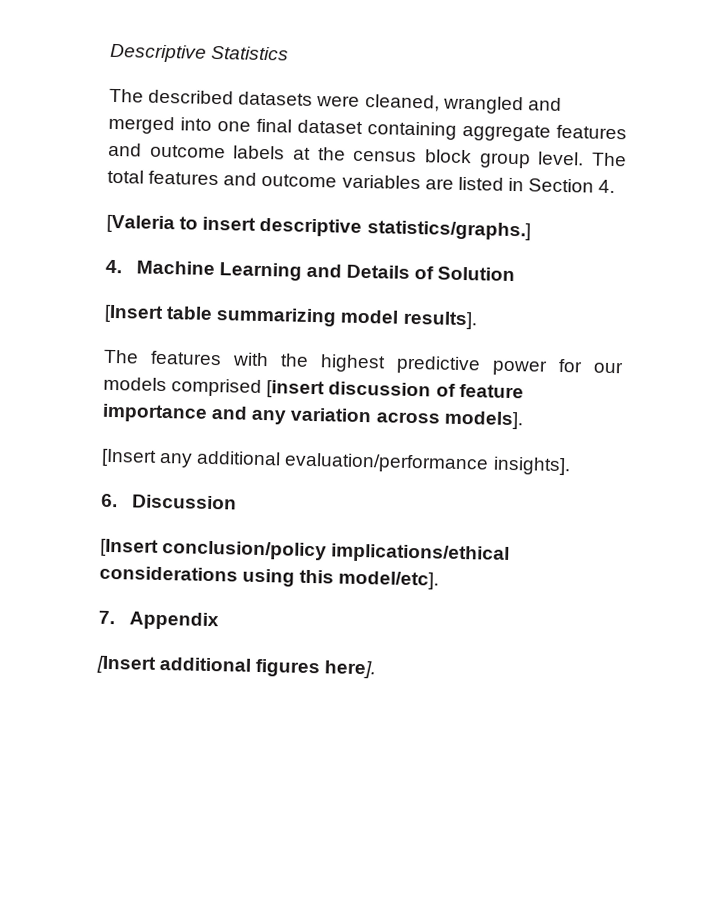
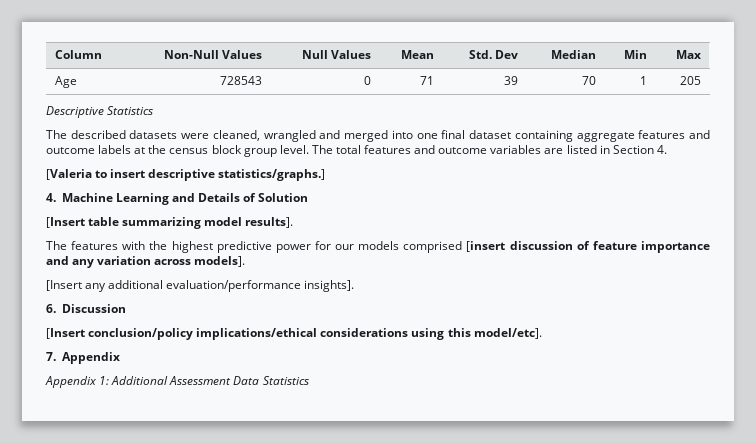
+ Column | Non-Null Values | Null Values | Mean | Std. Dev | Median | Min | Max
+ Age | 728543 | 0 | 71 | 39 | 70 | 1 | 205
- [Insert additional figures here].
+ Appendix 1: Additional Assessment Data Statistics

